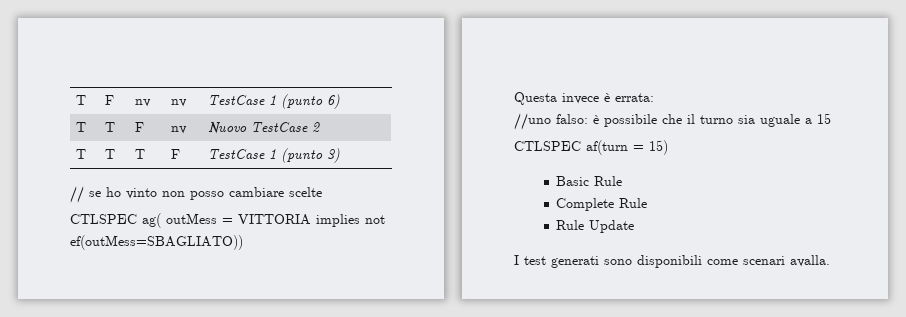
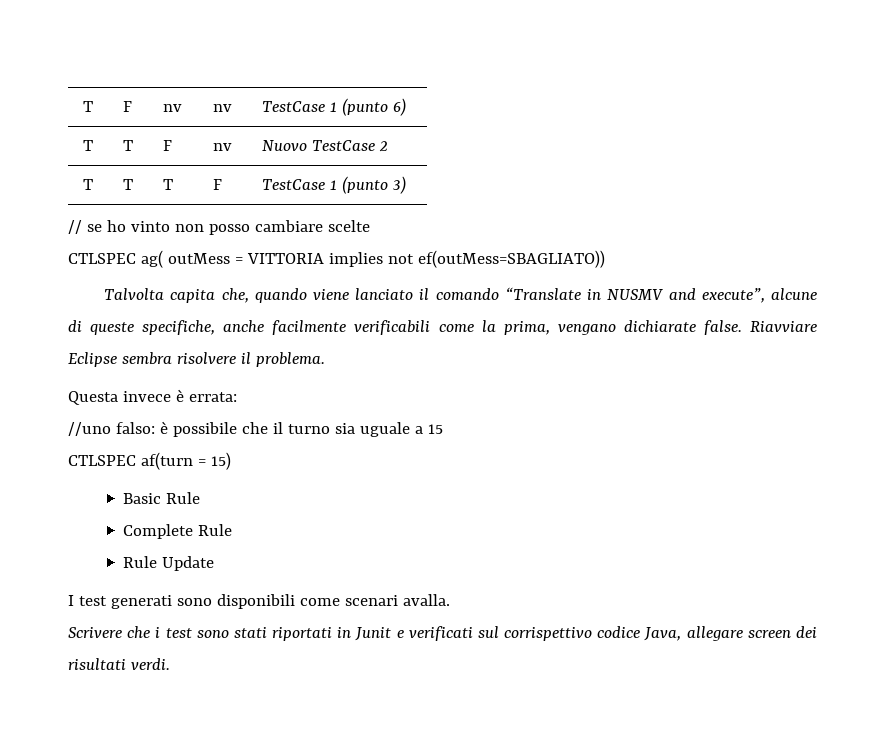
+ Talvolta capita che, quando viene lanciato il comando “Translate in NUSMV and execute”, alcune di queste specifiche, anche facilmente verificabili come la prima, vengano dichiarate false. Riavviare Eclipse sembra risolvere il problema.
+ Scrivere che i test sono stati riportati in Junit e verificati sul corrispettivo codice Java, allegare screen dei risultati verdi.

